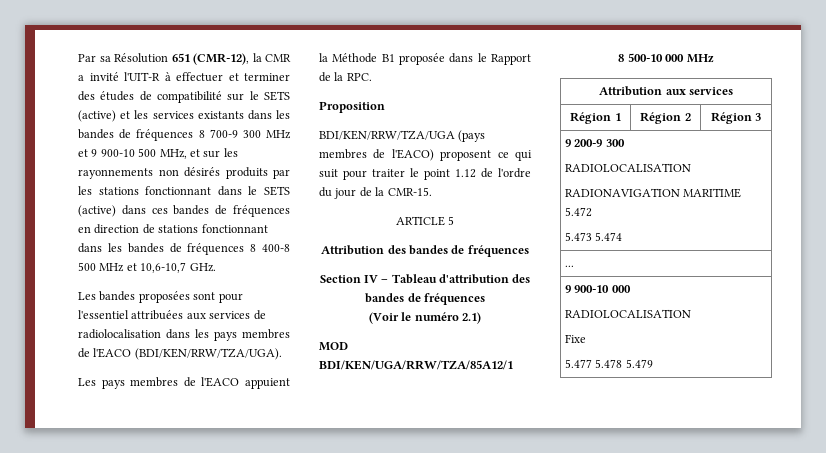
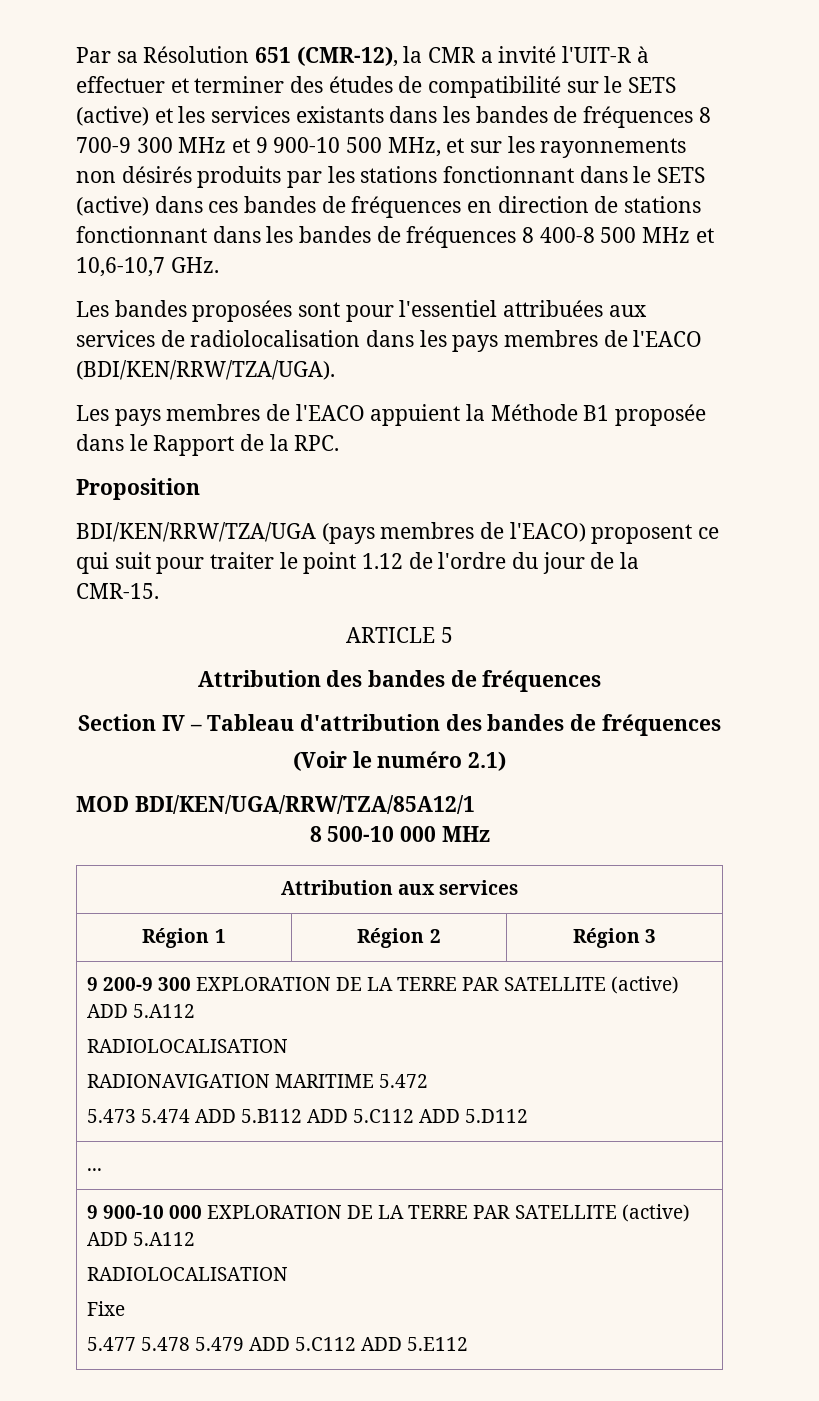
- 9 200-9 300
+ 9 200-9 300 EXPLORATION DE LA TERRE PAR SATELLITE (active) ADD 5.A112
  RADIOLOCALISATION
  RADIONAVIGATION MARITIME 5.472
- 5.473 5.474
+ 5.473 5.474 ADD 5.B112 ADD 5.C112 ADD 5.D112
  ...
- 9 900-10 000
+ 9 900-10 000 EXPLORATION DE LA TERRE PAR SATELLITE (active) ADD 5.A112
  RADIOLOCALISATION
  Fixe
- 5.477 5.478 5.479
+ 5.477 5.478 5.479 ADD 5.C112 ADD 5.E112

